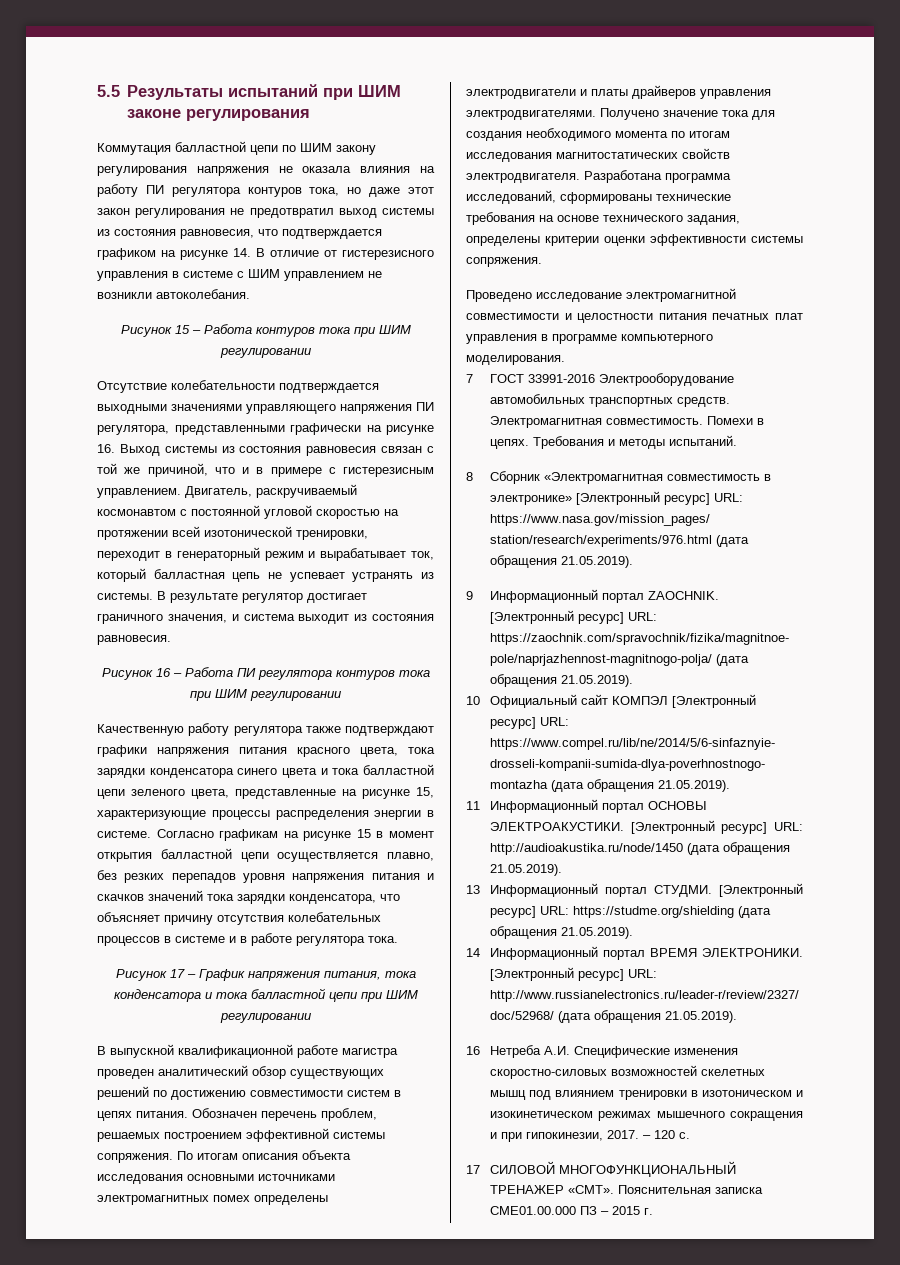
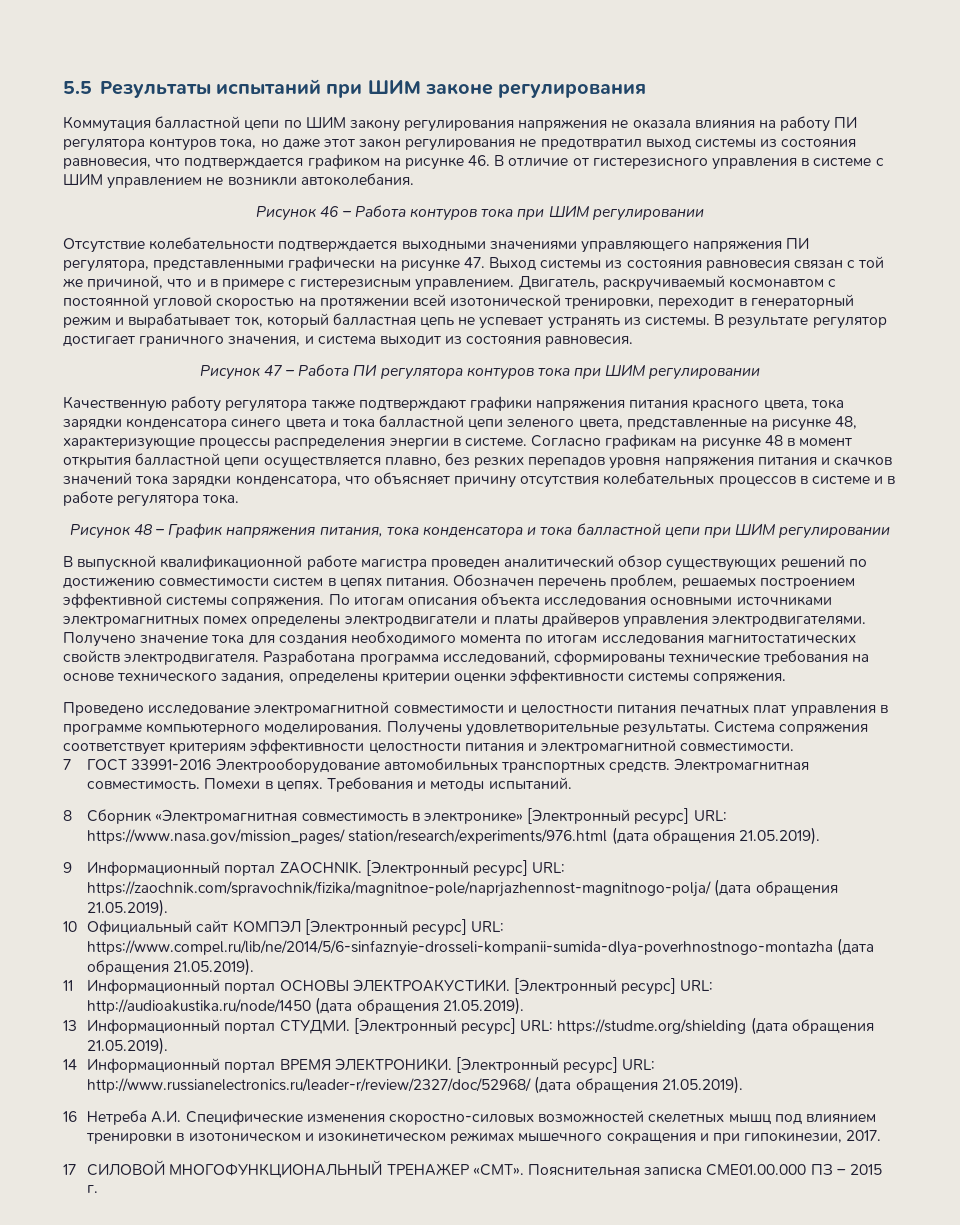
- Коммутация балластной цепи по ШИМ закону регулирования напряжения не оказала влияния на работу ПИ регулятора контуров тока, но даже этот закон регулирования не предотвратил выход системы из состояния равновесия, что подтверждается графиком на рисунке 14. В отличие от гистерезисного управления в системе с ШИМ управлением не возникли автоколебания.
+ Коммутация балластной цепи по ШИМ закону регулирования напряжения не оказала влияния на работу ПИ регулятора контуров тока, но даже этот закон регулирования не предотвратил выход системы из состояния равновесия, что подтверждается графиком на рисунке 46. В отличие от гистерезисного управления в системе с ШИМ управлением не возникли автоколебания.
- Рисунок 15 – Работа контуров тока при ШИМ регулировании
+ Рисунок 46 – Работа контуров тока при ШИМ регулировании
- Отсутствие колебательности подтверждается выходными значениями управляющего напряжения ПИ регулятора, представленными графически на рисунке 16. Выход системы из состояния равновесия связан с той же причиной, что и в примере с гистерезисным управлением.
+ Отсутствие колебательности подтверждается выходными значениями управляющего напряжения ПИ регулятора, представленными графически на рисунке 47. Выход системы из состояния равновесия связан с той же причиной, что и в примере с гистерезисным управлением.
- Рисунок 16 – Работа ПИ регулятора контуров тока при ШИМ регулировании
+ Рисунок 47 – Работа ПИ регулятора контуров тока при ШИМ регулировании
- Качественную работу регулятора также подтверждают графики напряжения питания красного цвета, тока зарядки конденсатора синего цвета и тока балластной цепи зеленого цвета, представленные на рисунке 15, характеризующие процессы распределения энергии в системе.
+ Качественную работу регулятора также подтверждают графики напряжения питания красного цвета, тока зарядки конденсатора синего цвета и тока балластной цепи зеленого цвета, представленные на рисунке 48, характеризующие процессы распределения энергии в системе.
- Согласно графикам на рисунке 15 в момент открытия балластной цепи осуществляется плавно, без резких перепадов уровня напряжения питания и скачков значений тока зарядки конденсатора, что объясняет причину отсутствия колебательных процессов в системе и в работе регулятора тока.
+ Согласно графикам на рисунке 48 в момент открытия балластной цепи осуществляется плавно, без резких перепадов уровня напряжения питания и скачков значений тока зарядки конденсатора, что объясняет причину отсутствия колебательных процессов в системе и в работе регулятора тока.
- Рисунок 17 – График напряжения питания, тока конденсатора и тока балластной цепи при ШИМ регулировании
+ Рисунок 48 – График напряжения питания, тока конденсатора и тока балластной цепи при ШИМ регулировании
+ Получены удовлетворительные результаты. Система сопряжения соответствует критериям эффективности целостности питания и электромагнитной совместимости.
- – 120 с.

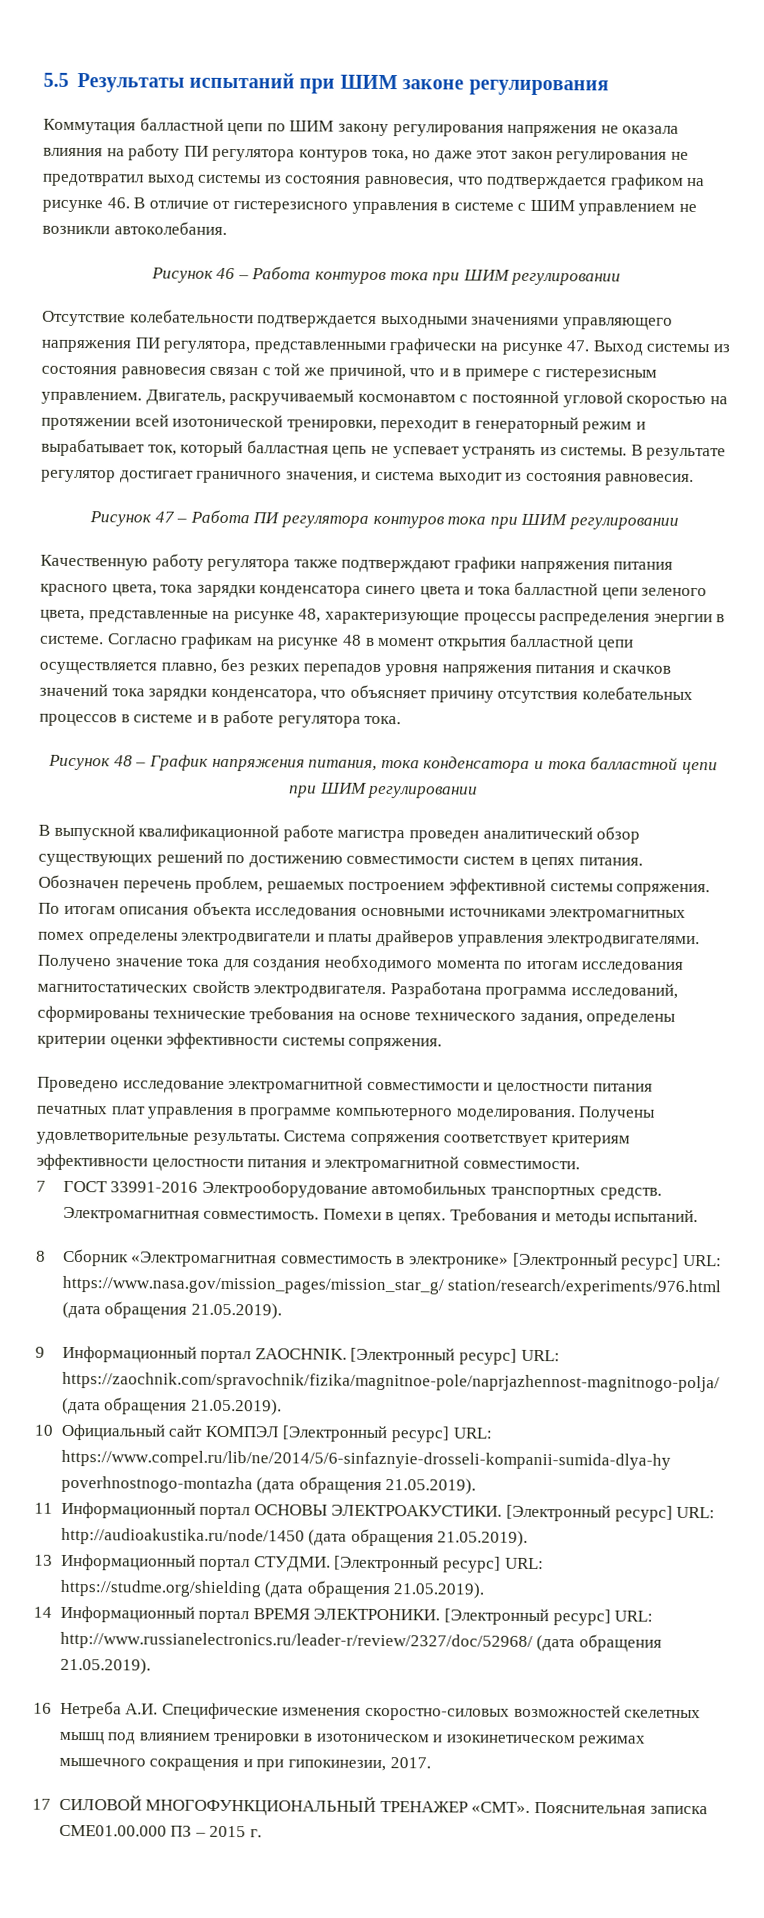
- 8 Сборник «Электромагнитная cовмеcтимоcть в электронике» [Электронный ресурс] URL: https://www.nasa.gov/mission_pages/ station/research/experiments/976.html (дата обращения 21.05.2019).
+ 8 Сборник «Электромагнитная cовмеcтимоcть в электронике» [Электронный ресурс] URL: https://www.nasa.gov/mission_pages/mission_star_g/ station/research/experiments/976.html (дата обращения 21.05.2019).
- 10 Официальный сайт КОМПЭЛ [Электронный ресурс] URL: https://www.compel.ru/lib/ne/2014/5/6-sinfaznyie-drosseli-kompanii-sumida-dlya-poverhnostnogo-montazha (дата обращения 21.05.2019).
+ 10 Официальный сайт КОМПЭЛ [Электронный ресурс] URL: https://www.compel.ru/lib/ne/2014/5/6-sinfaznyie-drosseli-kompanii-sumida-dlya-hy poverhnostnogo-montazha (дата обращения 21.05.2019).

